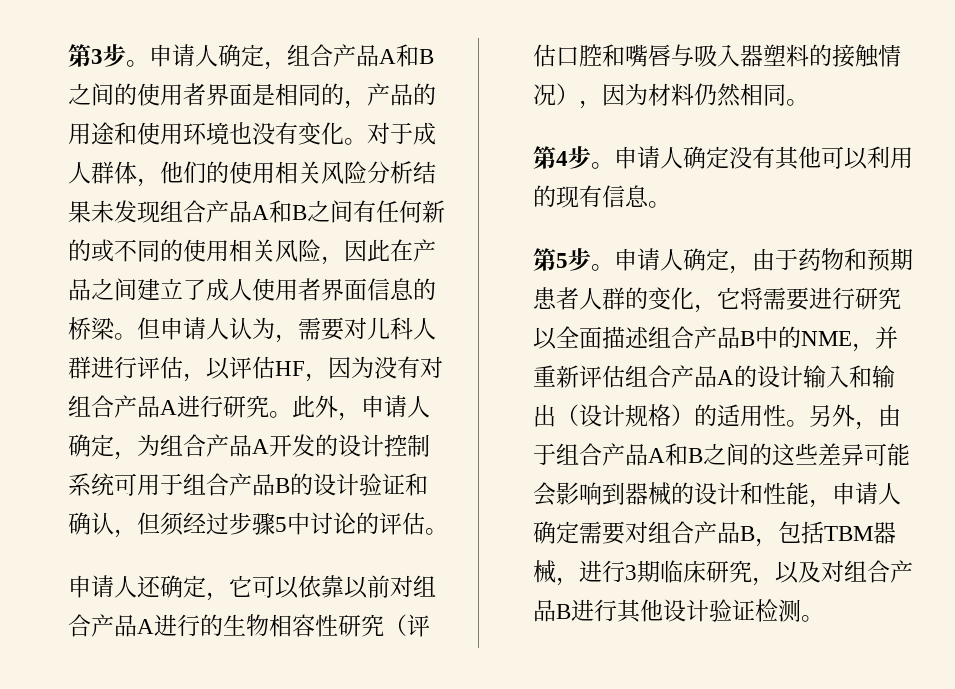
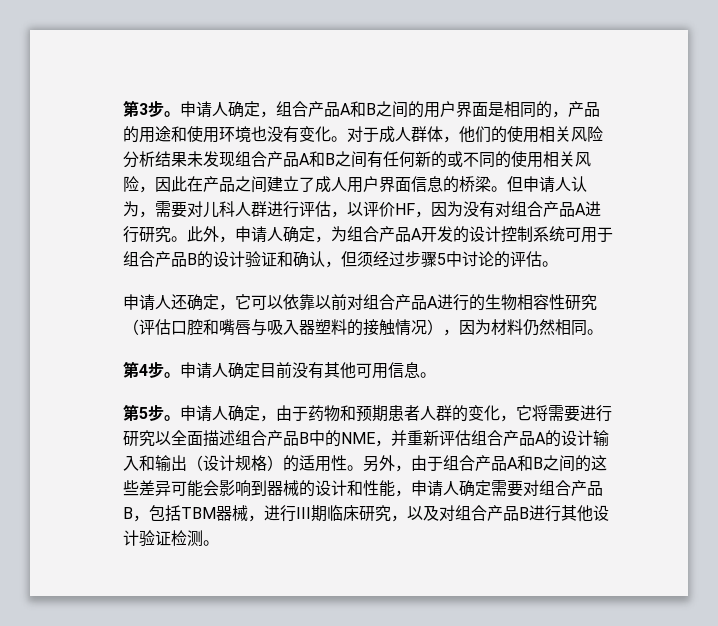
- 申请人确定，组合产品A和B之间的使用者界面是相同的，产品的用途和使用环境也没有变化。
+ 申请人确定，组合产品A和B之间的用户界面是相同的，产品的用途和使用环境也没有变化。
- 对于成人群体，他们的使用相关风险分析结果未发现组合产品A和B之间有任何新的或不同的使用相关风险，因此在产品之间建立了成人使用者界面信息的桥梁。
+ 对于成人群体，他们的使用相关风险分析结果未发现组合产品A和B之间有任何新的或不同的使用相关风险，因此在产品之间建立了成人用户界面信息的桥梁。
- 但申请人认为，需要对儿科人群进行评估，以评估HF，因为没有对组合产品A进行研究。
+ 但申请人认为，需要对儿科人群进行评估，以评价HF，因为没有对组合产品A进行研究。
- 申请人确定没有其他可以利用的现有信息。
+ 申请人确定目前没有其他可用信息。
- 另外，由于组合产品A和B之间的这些差异可能会影响到器械的设计和性能，申请人确定需要对组合产品B，包括TBM器械，进行3期临床研究，以及对组合产品B进行其他设计验证检测。
+ 另外，由于组合产品A和B之间的这些差异可能会影响到器械的设计和性能，申请人确定需要对组合产品B，包括TBM器械，进行III期临床研究，以及对组合产品B进行其他设计验证检测。

